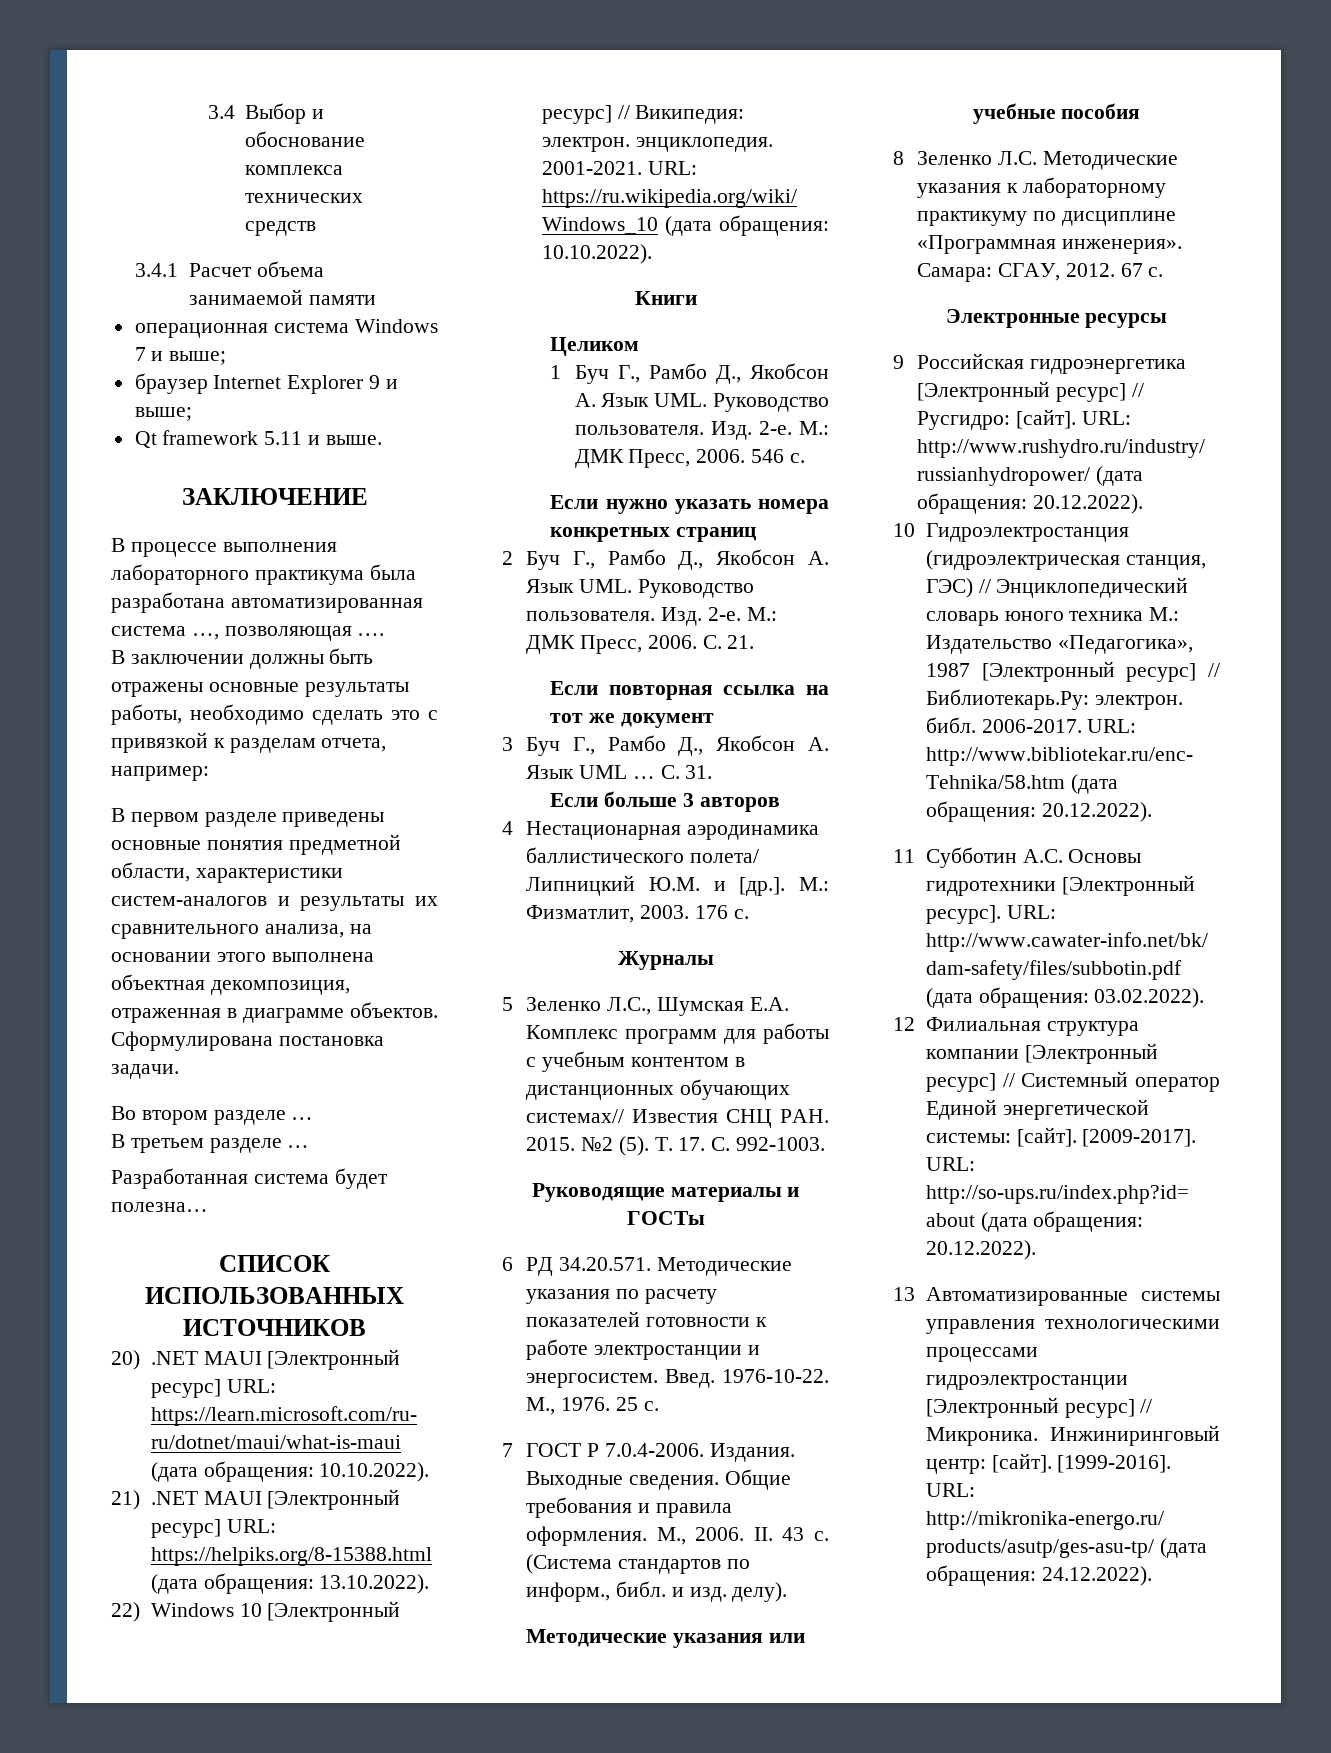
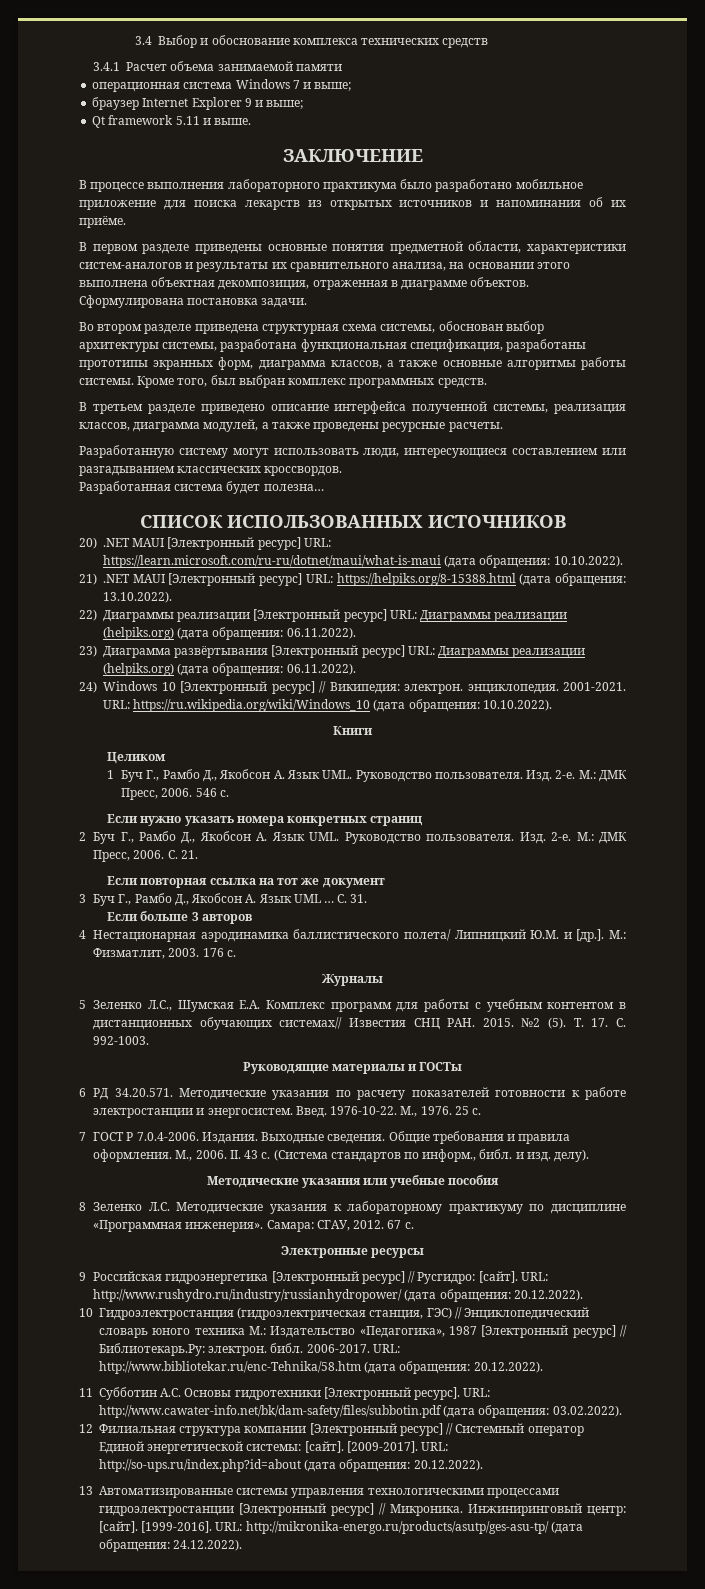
- В процессе выполнения лабораторного практикума была разработана автоматизированная система …, позволяющая ….
- В заключении должны быть отражены основные результаты работы, необходимо сделать это с привязкой к разделам отчета, например:
+ В процессе выполнения лабораторного практикума было разработано мобильное приложение для поиска лекарств из открытых источников и напоминания об их приёме.
- Во втором разделе …
- В третьем разделе …
+ Во втором разделе приведена структурная схема системы, обоснован выбор архитектуры системы, разработана функциональная спецификация, разработаны прототипы экранных форм, диаграмма классов, а также основные алгоритмы работы системы. Кроме того, был выбран комплекс программных средств.
+ В третьем разделе приведено описание интерфейса полученной системы, реализация классов, диаграмма модулей, а также проведены ресурсные расчеты.
+ Разработанную систему могут использовать люди, интересующиеся составлением или разгадыванием классических кроссвордов.
- 22) Windows 10 [Электронный ресурс] // Википедия: электрон. энциклопедия.
+ 22) Диаграммы реализации [Электронный ресурс] URL: Диаграммы реализации (helpiks.org) (дата обращения: 06.11.2022).
+ 23) Диаграмма развёртывания [Электронный ресурс] URL: Диаграммы реализации (helpiks.org) (дата обращения: 06.11.2022).
+ 24) Windows 10 [Электронный ресурс] // Википедия: электрон. энциклопедия.

